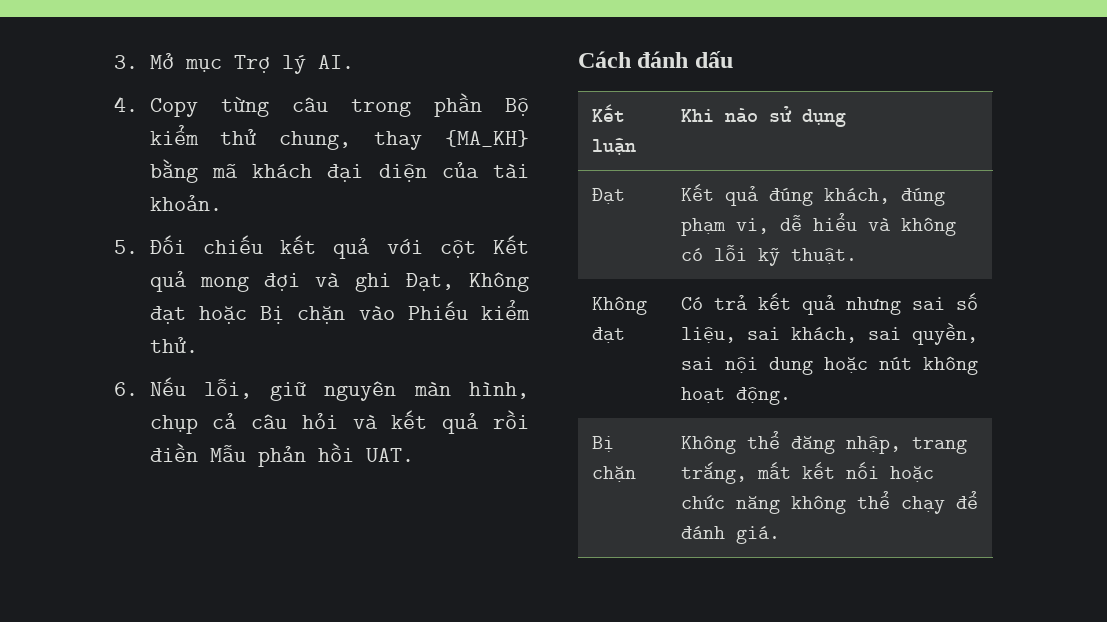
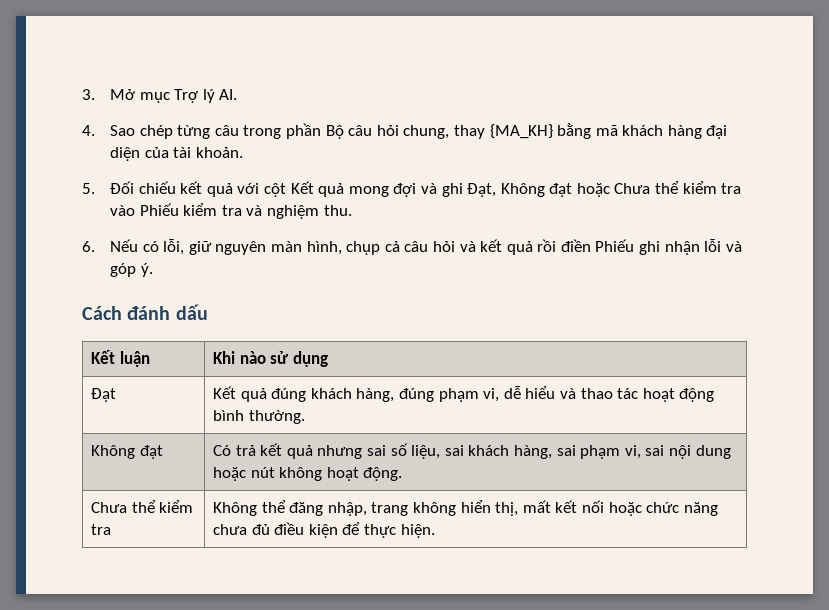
- 4. Copy từng câu trong phần Bộ kiểm thử chung, thay {MA_KH} bằng mã khách đại diện của tài khoản.
+ 4. Sao chép từng câu trong phần Bộ câu hỏi chung, thay {MA_KH} bằng mã khách hàng đại diện của tài khoản.
- 5. Đối chiếu kết quả với cột Kết quả mong đợi và ghi Đạt, Không đạt hoặc Bị chặn vào Phiếu kiểm thử.
+ 5. Đối chiếu kết quả với cột Kết quả mong đợi và ghi Đạt, Không đạt hoặc Chưa thể kiểm tra vào Phiếu kiểm tra và nghiệm thu.
- 6. Nếu lỗi, giữ nguyên màn hình, chụp cả câu hỏi và kết quả rồi điền Mẫu phản hồi UAT.
+ 6. Nếu có lỗi, giữ nguyên màn hình, chụp cả câu hỏi và kết quả rồi điền Phiếu ghi nhận lỗi và góp ý.
- Đạt | Kết quả đúng khách, đúng phạm vi, dễ hiểu và không có lỗi kỹ thuật.
+ Đạt | Kết quả đúng khách hàng, đúng phạm vi, dễ hiểu và thao tác hoạt động bình thường.
- Không đạt | Có trả kết quả nhưng sai số liệu, sai khách, sai quyền, sai nội dung hoặc nút không hoạt động.
+ Không đạt | Có trả kết quả nhưng sai số liệu, sai khách hàng, sai phạm vi, sai nội dung hoặc nút không hoạt động.
- Bị chặn | Không thể đăng nhập, trang trắng, mất kết nối hoặc chức năng không thể chạy để đánh giá.
+ Chưa thể kiểm tra | Không thể đăng nhập, trang không hiển thị, mất kết nối hoặc chức năng chưa đủ điều kiện để thực hiện.

